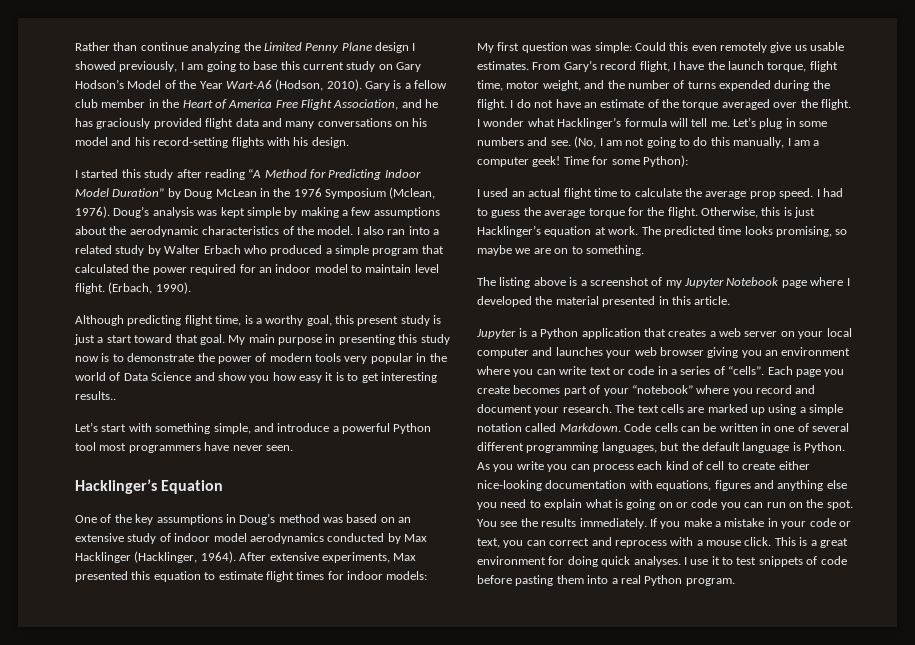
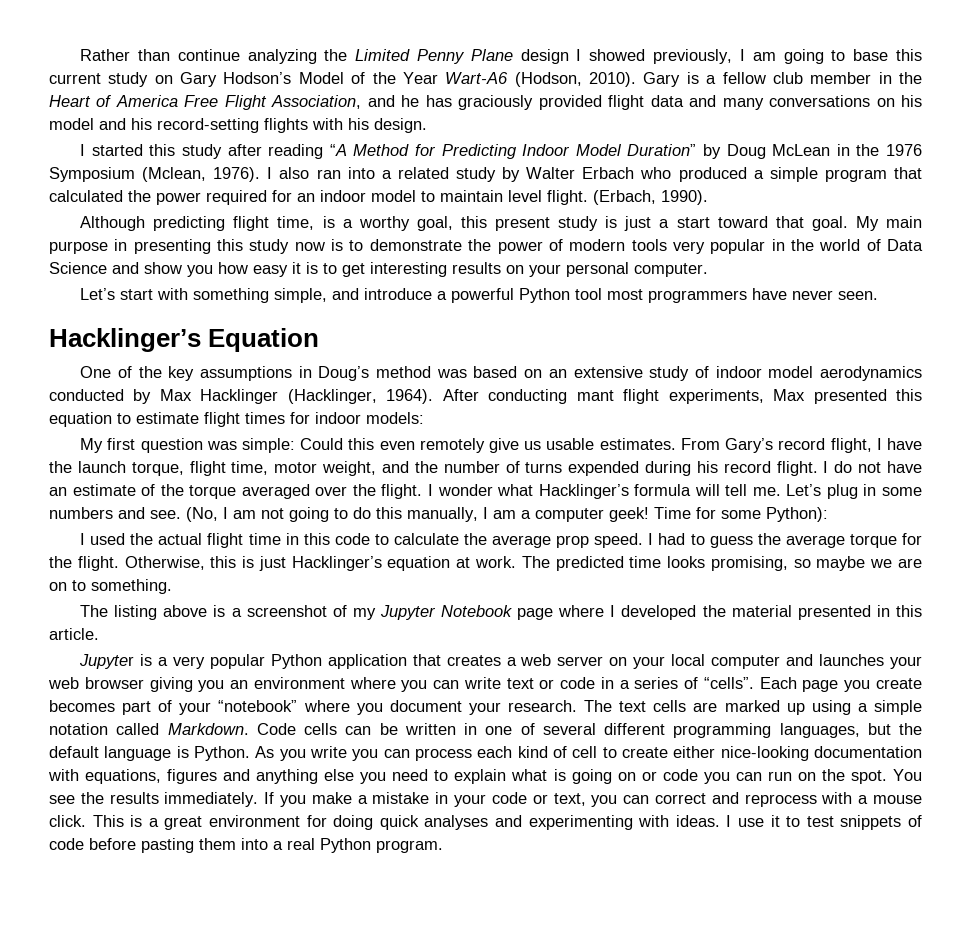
- Doug’s analysis was kept simple by making a few assumptions about the aerodynamic characteristics of the model.
- My main purpose in presenting this study now is to demonstrate the power of modern tools very popular in the world of Data Science and show you how easy it is to get interesting results..
+ My main purpose in presenting this study now is to demonstrate the power of modern tools very popular in the world of Data Science and show you how easy it is to get interesting results on your personal computer.
- After extensive experiments, Max presented this equation to estimate flight times for indoor models:
+ After conducting mant flight experiments, Max presented this equation to estimate flight times for indoor models:
- From Gary’s record flight, I have the launch torque, flight time, motor weight, and the number of turns expended during the flight.
+ From Gary’s record flight, I have the launch torque, flight time, motor weight, and the number of turns expended during his record flight.
- I used an actual flight time to calculate the average prop speed.
+ I used the actual flight time in this code to calculate the average prop speed.
- Jupyter is a Python application that creates a web server on your local computer and launches your web browser giving you an environment where you can write text or code in a series of “cells”.
+ Jupyter is a very popular Python application that creates a web server on your local computer and launches your web browser giving you an environment where you can write text or code in a series of “cells”.
- Each page you create becomes part of your “notebook” where you record and document your research.
+ Each page you create becomes part of your “notebook” where you document your research.
- This is a great environment for doing quick analyses.
+ This is a great environment for doing quick analyses and experimenting with ideas.

